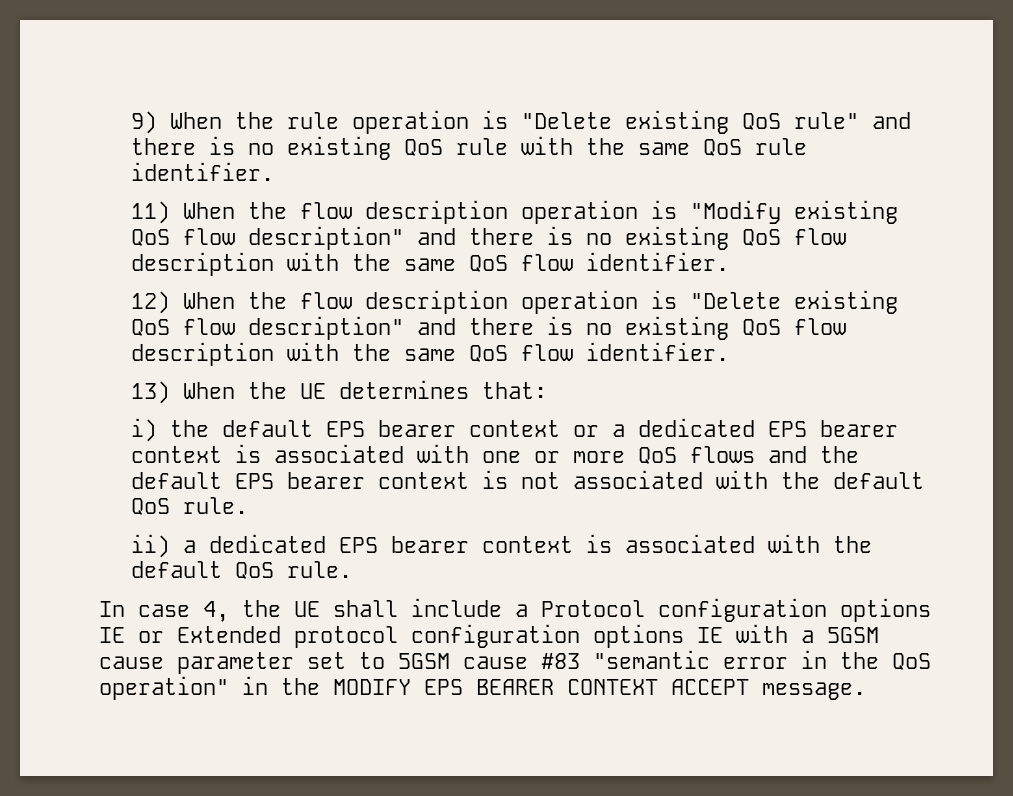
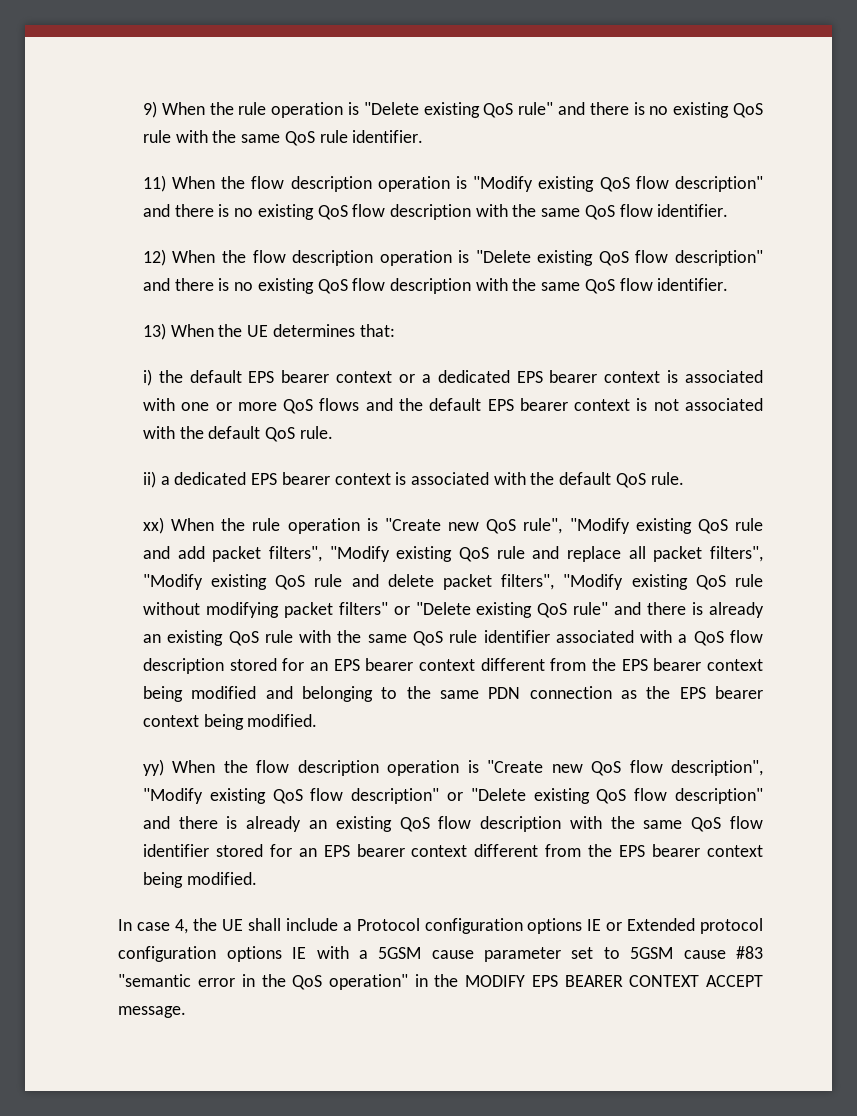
+ xx) When the rule operation is "Create new QoS rule", "Modify existing QoS rule and add packet filters", "Modify existing QoS rule and replace all packet filters", "Modify existing QoS rule and delete packet filters", "Modify existing QoS rule without modifying packet filters" or "Delete existing QoS rule" and there is already an existing QoS rule with the same QoS rule identifier associated with a QoS flow description stored for an EPS bearer context different from the EPS bearer context being modified and belonging to the same PDN connection as the EPS bearer context being modified.
+ yy) When the flow description operation is "Create new QoS flow description", "Modify existing QoS flow description" or "Delete existing QoS flow description" and there is already an existing QoS flow description with the same QoS flow identifier stored for an EPS bearer context different from the EPS bearer context being modified.

